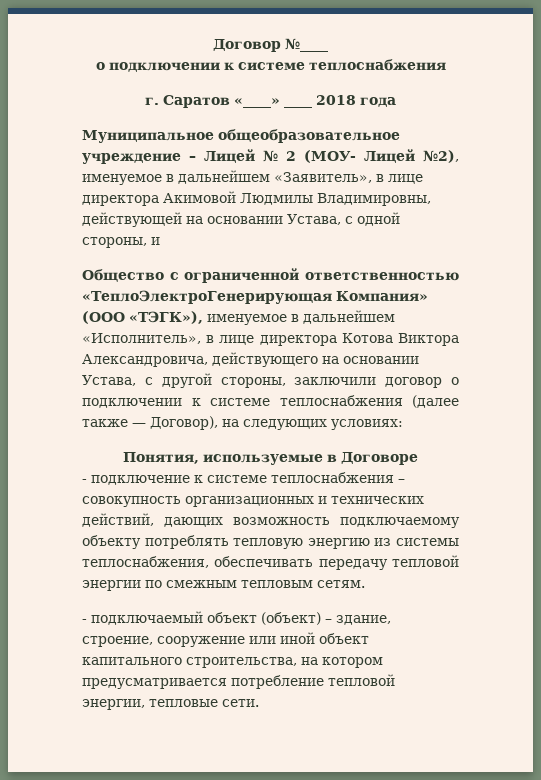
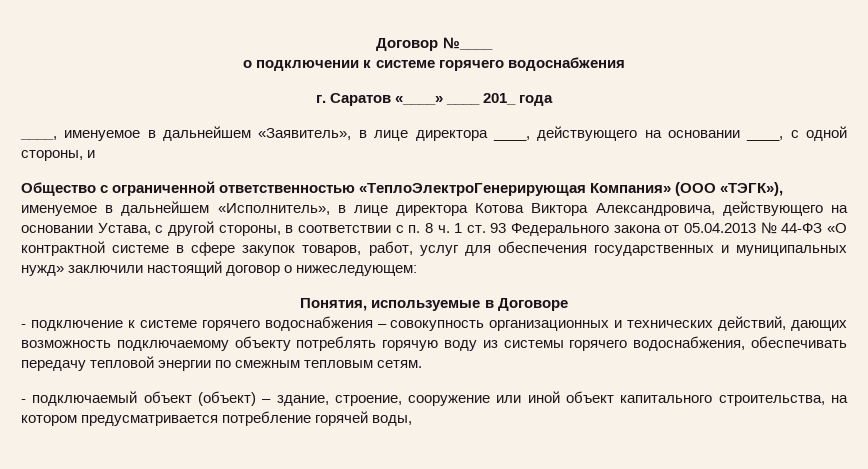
  Договор №____
- о подключении к системе теплоснабжения
+ о подключении к системе горячего водоснабжения
- г. Саратов «____» ____ 2018 года
+ г. Саратов «____» ____ 201_ года
- Муниципальное общеобразовательное учреждение – Лицей № 2 (МОУ- Лицей №2), именуемое в дальнейшем «Заявитель», в лице директора Акимовой Людмилы Владимировны, действующей на основании Устава, с одной стороны, и
+ ____, именуемое в дальнейшем «Заявитель», в лице директора ____, действующего на основании ____, с одной стороны, и
- Общество с ограниченной ответственностью «ТеплоЭлектроГенерирующая Компания» (ООО «ТЭГК»), именуемое в дальнейшем «Исполнитель», в лице директора Котова Виктора Александровича, действующего на основании Устава, с другой стороны, заключили договор о подключении к системе теплоснабжения (далее также — Договор), на следующих условиях:
+ Общество с ограниченной ответственностью «ТеплоЭлектроГенерирующая Компания» (ООО «ТЭГК»), именуемое в дальнейшем «Исполнитель», в лице директора Котова Виктора Александровича, действующего на основании Устава, с другой стороны, в соответствии с п. 8 ч. 1 ст. 93 Федерального закона от 05.04.2013 № 44-ФЗ «О контрактной системе в сфере закупок товаров, работ, услуг для обеспечения государственных и муниципальных нужд» заключили настоящий договор о нижеследующем:
- - подключение к системе теплоснабжения – совокупность организационных и технических действий, дающих возможность подключаемому объекту потреблять тепловую энергию из системы теплоснабжения, обеспечивать передачу тепловой энергии по смежным тепловым сетям.
+ - подключение к системе горячего водоснабжения – совокупность организационных и технических действий, дающих возможность подключаемому объекту потреблять горячую воду из системы горячего водоснабжения, обеспечивать передачу тепловой энергии по смежным тепловым сетям.
- - подключаемый объект (объект) – здание, строение, сооружение или иной объект капитального строительства, на котором предусматривается потребление тепловой энергии, тепловые сети.
+ - подключаемый объект (объект) – здание, строение, сооружение или иной объект капитального строительства, на котором предусматривается потребление горячей воды,

